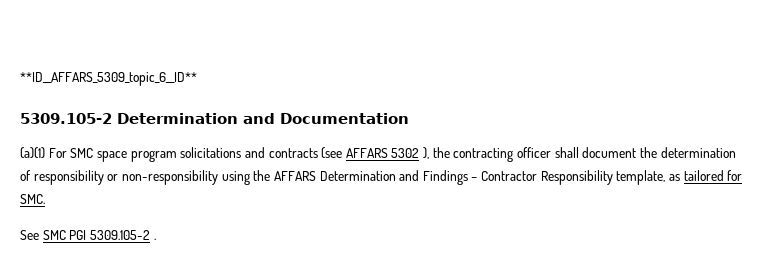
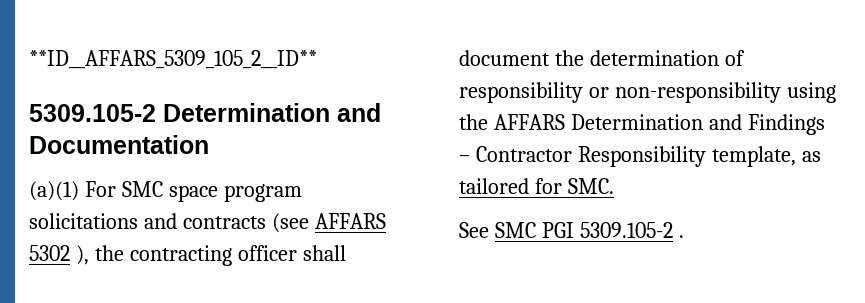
- **ID__AFFARS_5309_topic_6__ID**
+ **ID__AFFARS_5309_105_2__ID**

